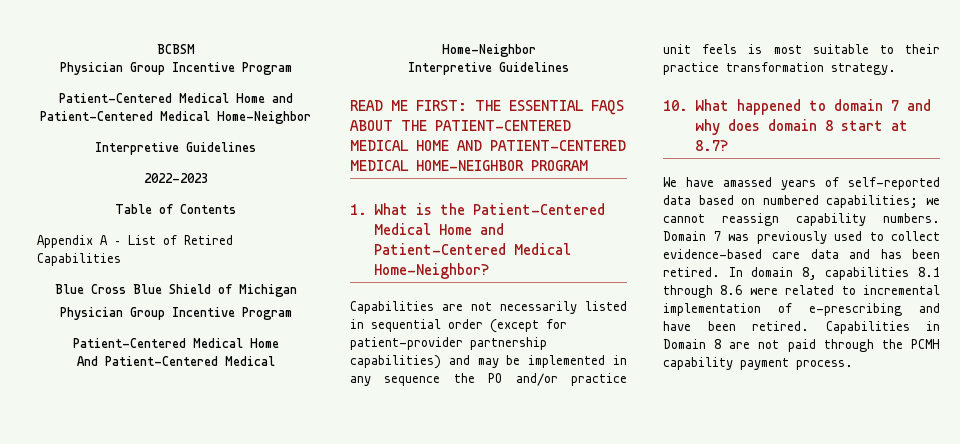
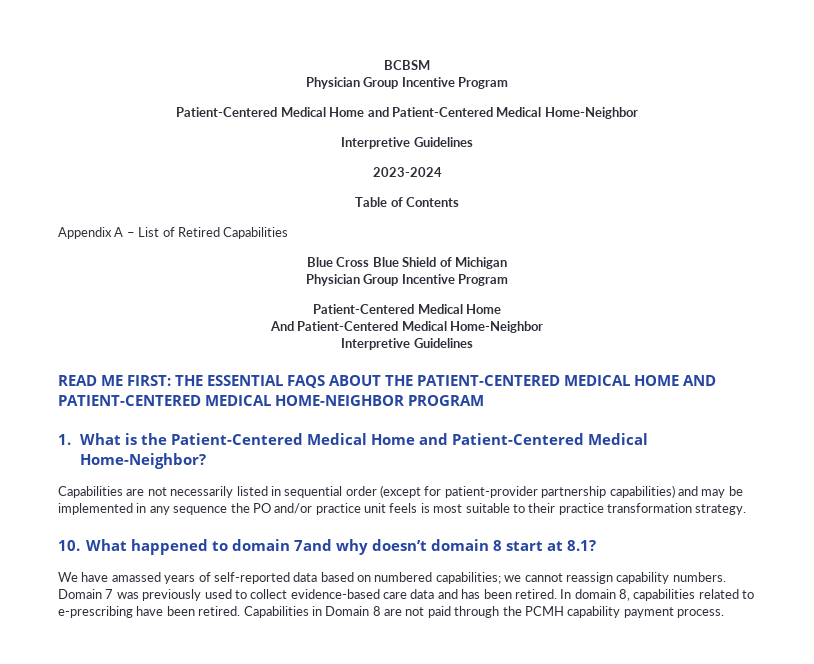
- 2022-2023
+ 2023-2024
- 10. What happened to domain 7 and why does domain 8 start at 8.7?
+ 10. What happened to domain 7and why doesn’t domain 8 start at 8.1?
- In domain 8, capabilities 8.1 through 8.6 were related to incremental implementation of e-prescribing and have been retired.
+ In domain 8, capabilities related to e-prescribing have been retired.

